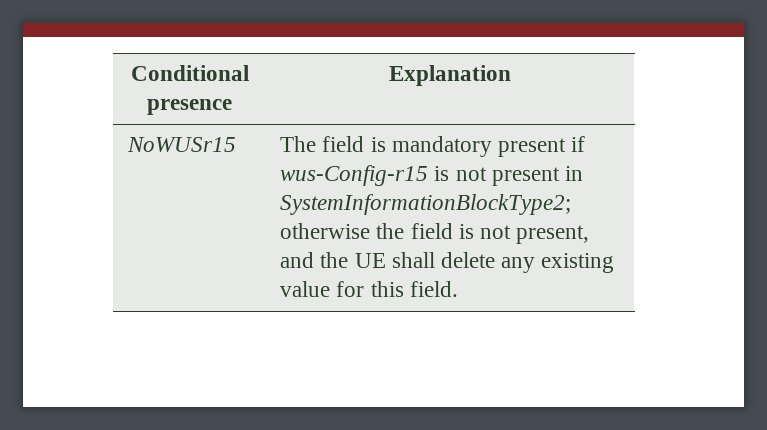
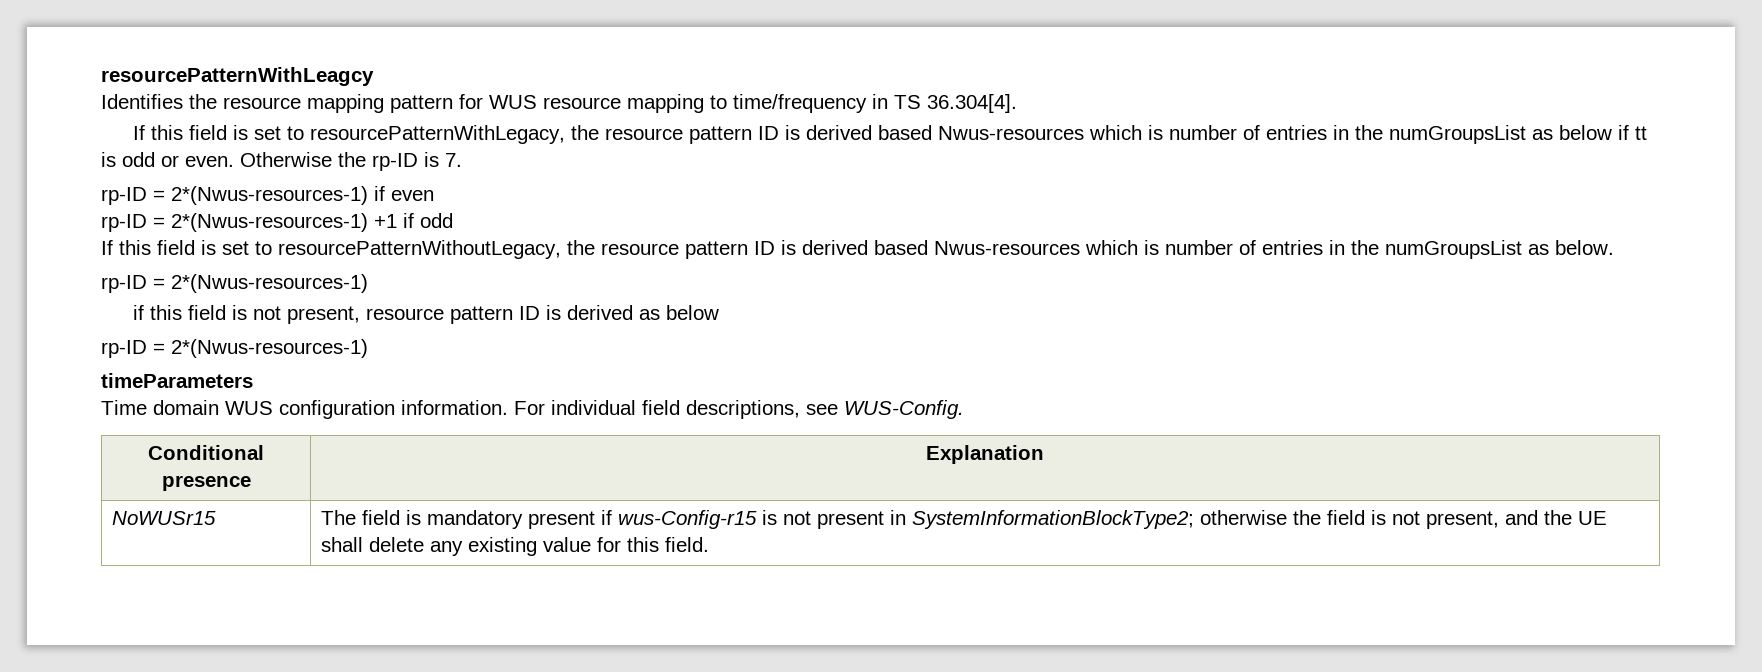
+ resourcePatternWithLeagcy
+ Identifies the resource mapping pattern for WUS resource mapping to time/frequency in TS 36.304[4].
+ If this field is set to resourcePatternWithLegacy, the resource pattern ID is derived based Nwus-resources which is number of entries in the numGroupsList as below if tt is odd or even. Otherwise the rp-ID is 7.
+ rp-ID = 2*(Nwus-resources-1) if even
+ rp-ID = 2*(Nwus-resources-1) +1 if odd
+ If this field is set to resourcePatternWithoutLegacy, the resource pattern ID is derived based Nwus-resources which is number of entries in the numGroupsList as below.
+ rp-ID = 2*(Nwus-resources-1)
+ if this field is not present, resource pattern ID is derived as below
+ rp-ID = 2*(Nwus-resources-1)
+ timeParameters
+ Time domain WUS configuration information. For individual field descriptions, see WUS-Config.

